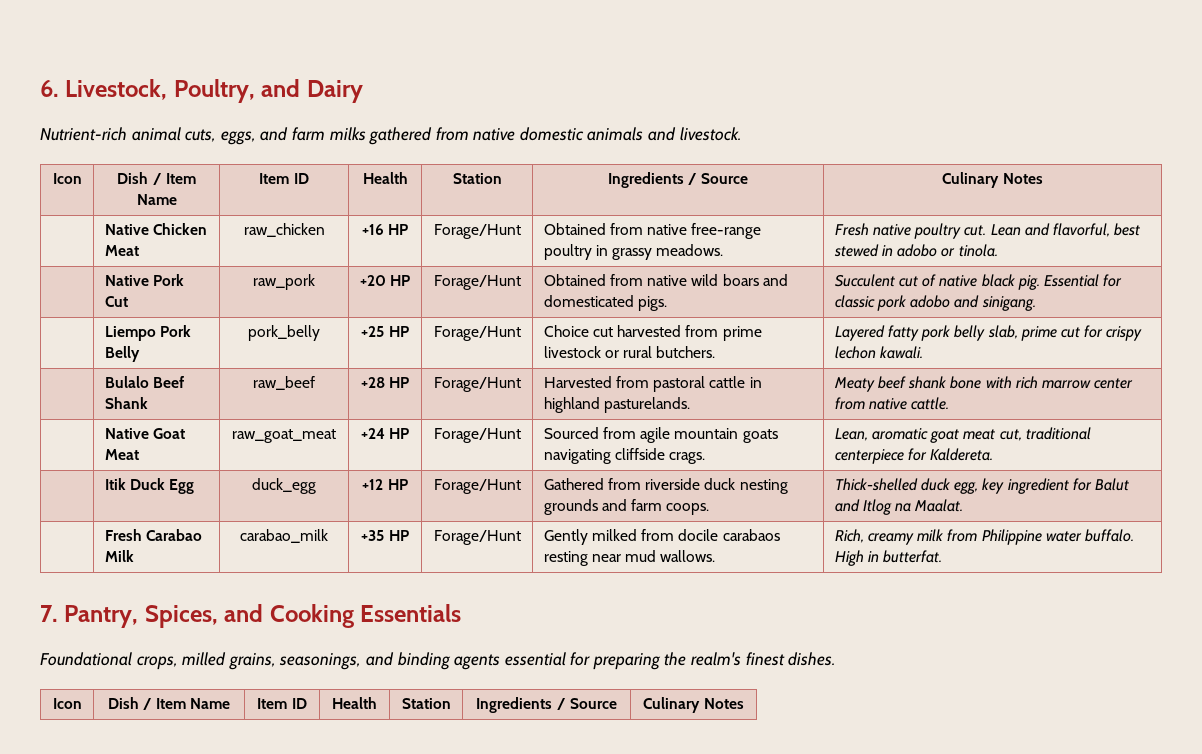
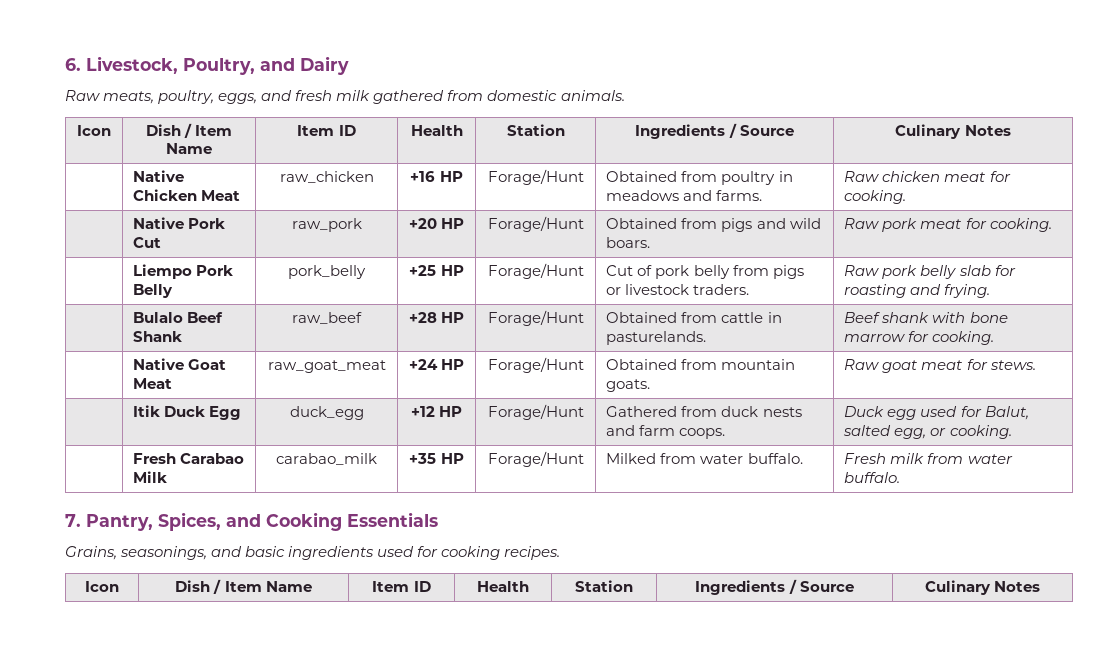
- Nutrient-rich animal cuts, eggs, and farm milks gathered from native domestic animals and livestock.
+ Raw meats, poultry, eggs, and fresh milk gathered from domestic animals.
- | Native Chicken Meat | raw_chicken | +16 HP | Forage/Hunt | Obtained from native free-range poultry in grassy meadows. | Fresh native poultry cut. Lean and flavorful, best stewed in adobo or tinola.
+ | Native Chicken Meat | raw_chicken | +16 HP | Forage/Hunt | Obtained from poultry in meadows and farms. | Raw chicken meat for cooking.
- | Native Pork Cut | raw_pork | +20 HP | Forage/Hunt | Obtained from native wild boars and domesticated pigs. | Succulent cut of native black pig. Essential for classic pork adobo and sinigang.
+ | Native Pork Cut | raw_pork | +20 HP | Forage/Hunt | Obtained from pigs and wild boars. | Raw pork meat for cooking.
- | Liempo Pork Belly | pork_belly | +25 HP | Forage/Hunt | Choice cut harvested from prime livestock or rural butchers. | Layered fatty pork belly slab, prime cut for crispy lechon kawali.
+ | Liempo Pork Belly | pork_belly | +25 HP | Forage/Hunt | Cut of pork belly from pigs or livestock traders. | Raw pork belly slab for roasting and frying.
- | Bulalo Beef Shank | raw_beef | +28 HP | Forage/Hunt | Harvested from pastoral cattle in highland pasturelands. | Meaty beef shank bone with rich marrow center from native cattle.
+ | Bulalo Beef Shank | raw_beef | +28 HP | Forage/Hunt | Obtained from cattle in pasturelands. | Beef shank with bone marrow for cooking.
- | Native Goat Meat | raw_goat_meat | +24 HP | Forage/Hunt | Sourced from agile mountain goats navigating cliffside crags. | Lean, aromatic goat meat cut, traditional centerpiece for Kaldereta.
+ | Native Goat Meat | raw_goat_meat | +24 HP | Forage/Hunt | Obtained from mountain goats. | Raw goat meat for stews.
- | Itik Duck Egg | duck_egg | +12 HP | Forage/Hunt | Gathered from riverside duck nesting grounds and farm coops. | Thick-shelled duck egg, key ingredient for Balut and Itlog na Maalat.
+ | Itik Duck Egg | duck_egg | +12 HP | Forage/Hunt | Gathered from duck nests and farm coops. | Duck egg used for Balut, salted egg, or cooking.
- | Fresh Carabao Milk | carabao_milk | +35 HP | Forage/Hunt | Gently milked from docile carabaos resting near mud wallows. | Rich, creamy milk from Philippine water buffalo. High in butterfat.
+ | Fresh Carabao Milk | carabao_milk | +35 HP | Forage/Hunt | Milked from water buffalo. | Fresh milk from water buffalo.
- Foundational crops, milled grains, seasonings, and binding agents essential for preparing the realm's finest dishes.
+ Grains, seasonings, and basic ingredients used for cooking recipes.

